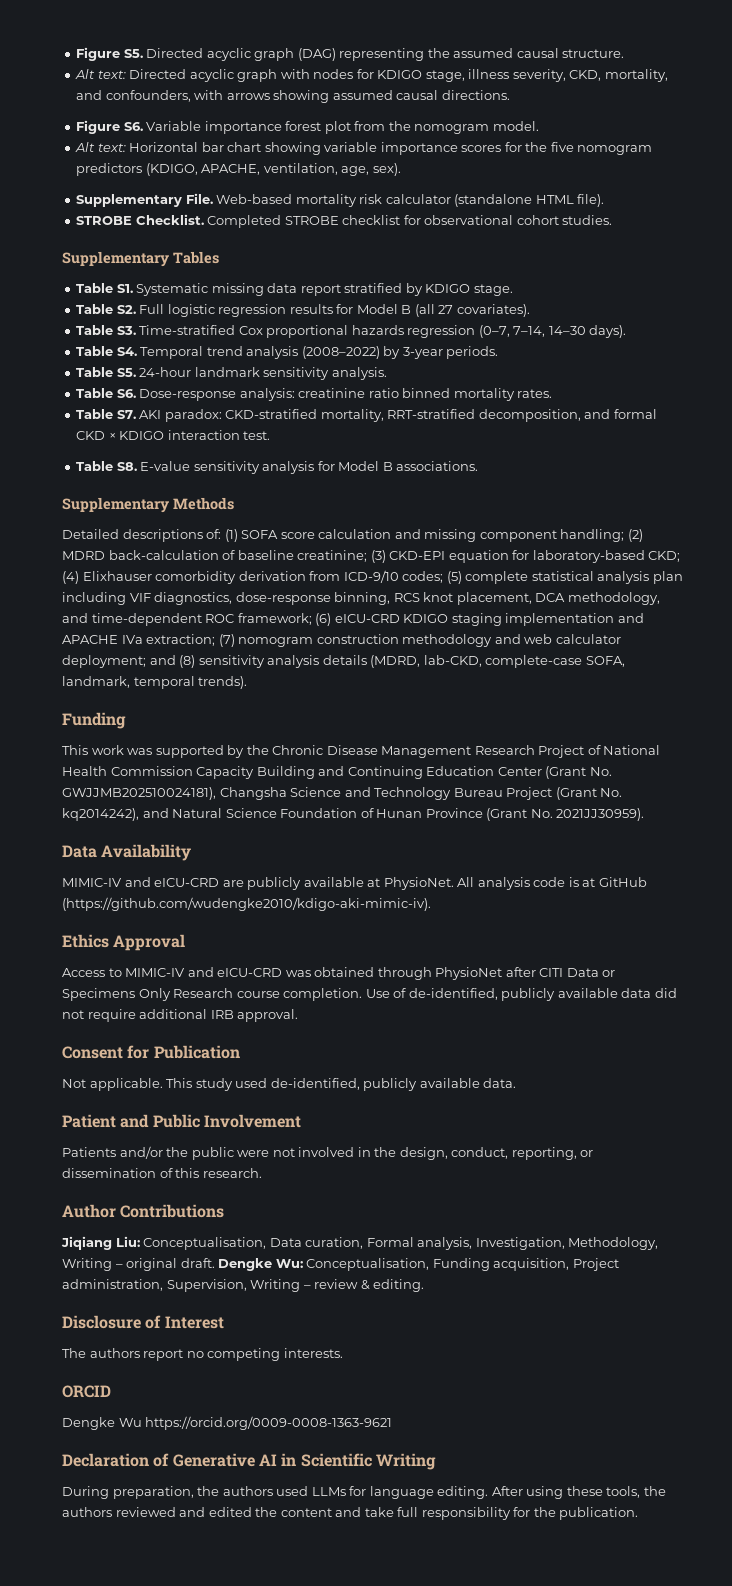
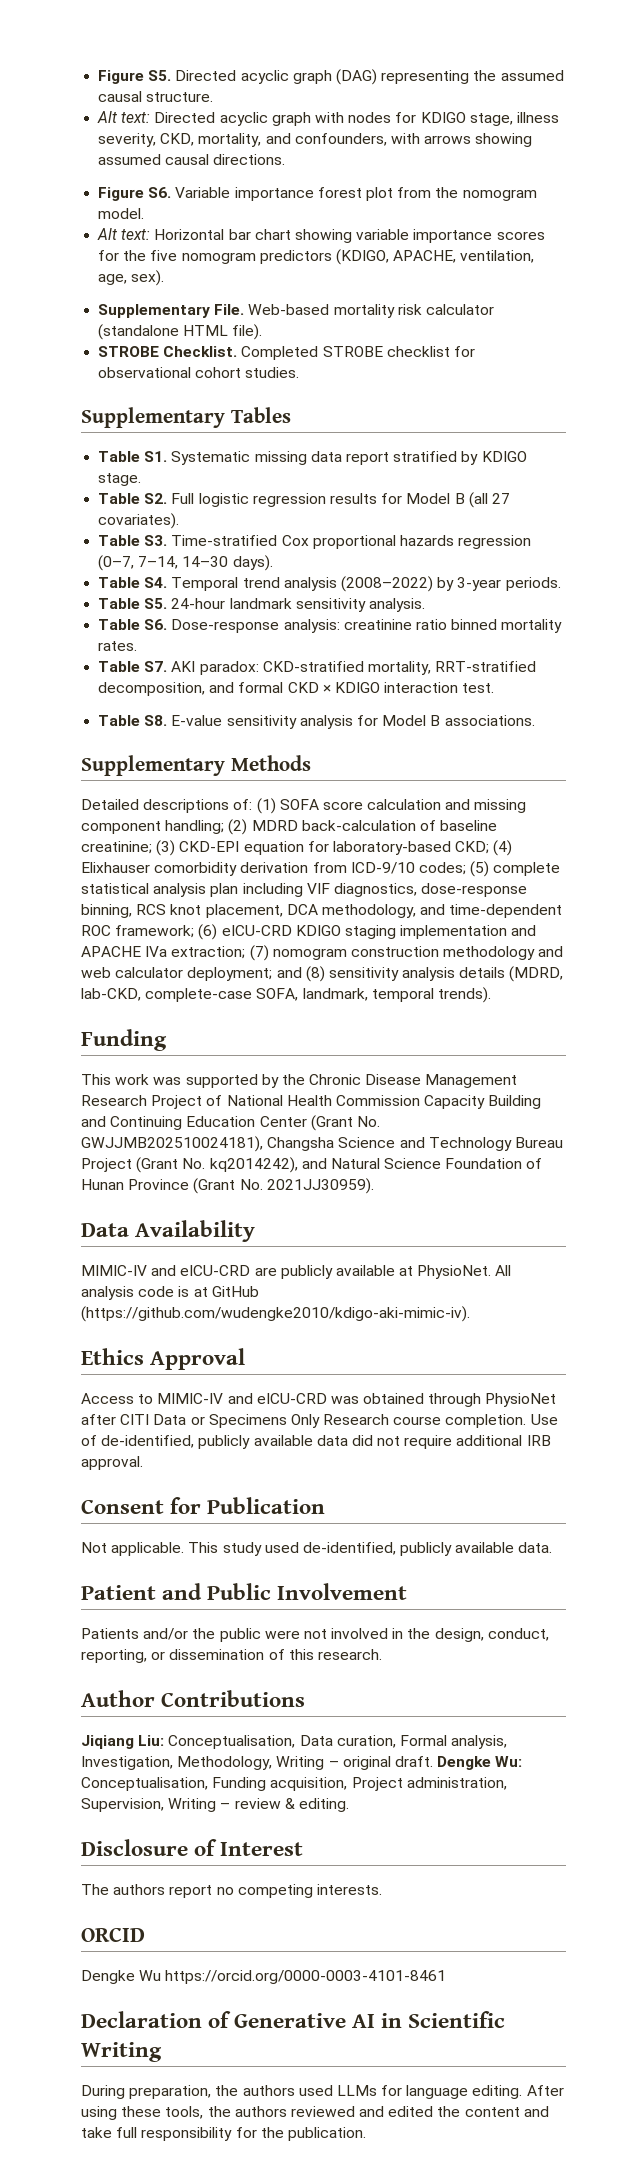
- Dengke Wu https://orcid.org/0009-0008-1363-9621
+ Dengke Wu https://orcid.org/0000-0003-4101-8461

